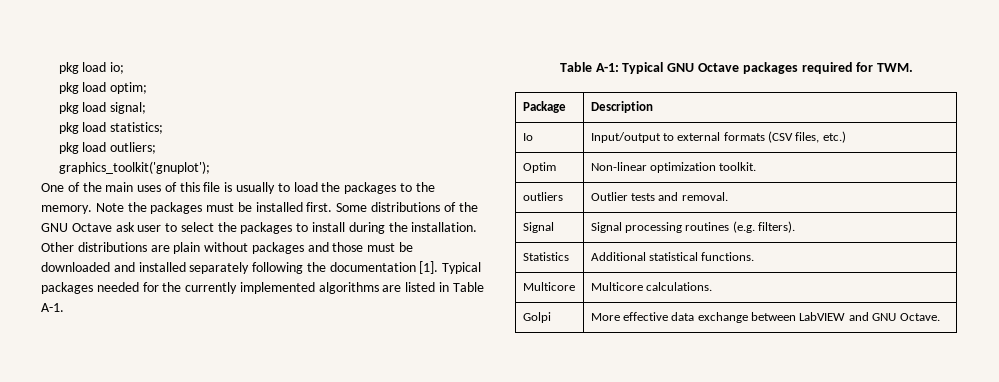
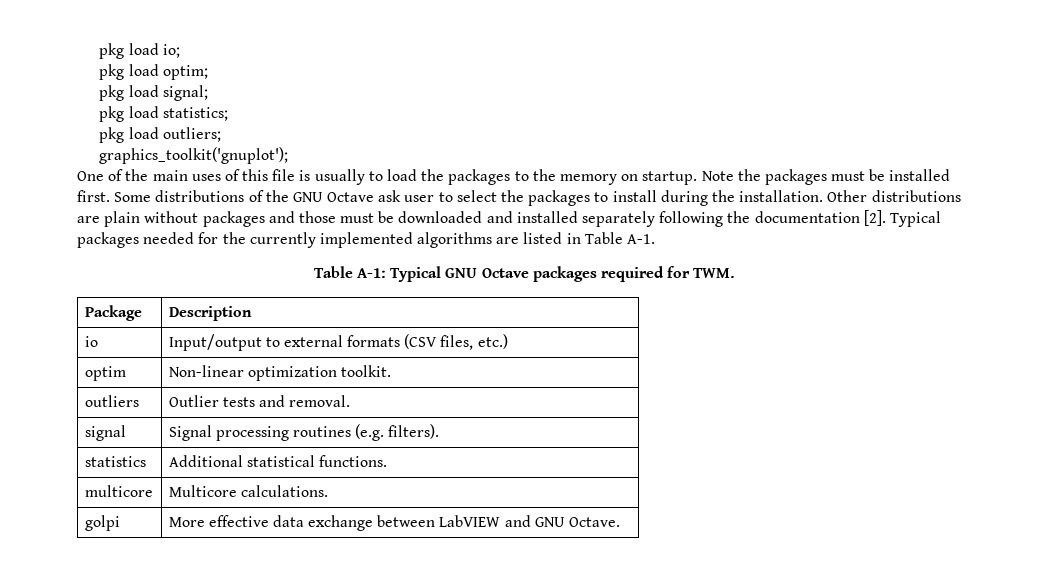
- One of the main uses of this file is usually to load the packages to the memory.
+ One of the main uses of this file is usually to load the packages to the memory on startup.
- Other distributions are plain without packages and those must be downloaded and installed separately following the documentation [1].
+ Other distributions are plain without packages and those must be downloaded and installed separately following the documentation [2].
- Io | Input/output to external formats (CSV files, etc.)
+ io | Input/output to external formats (CSV files, etc.)
- Optim | Non-linear optimization toolkit.
+ optim | Non-linear optimization toolkit.
- Signal | Signal processing routines (e.g. filters).
+ signal | Signal processing routines (e.g. filters).
- Statistics | Additional statistical functions.
+ statistics | Additional statistical functions.
- Multicore | Multicore calculations.
+ multicore | Multicore calculations.
- Golpi | More effective data exchange between LabVIEW and GNU Octave.
+ golpi | More effective data exchange between LabVIEW and GNU Octave.

